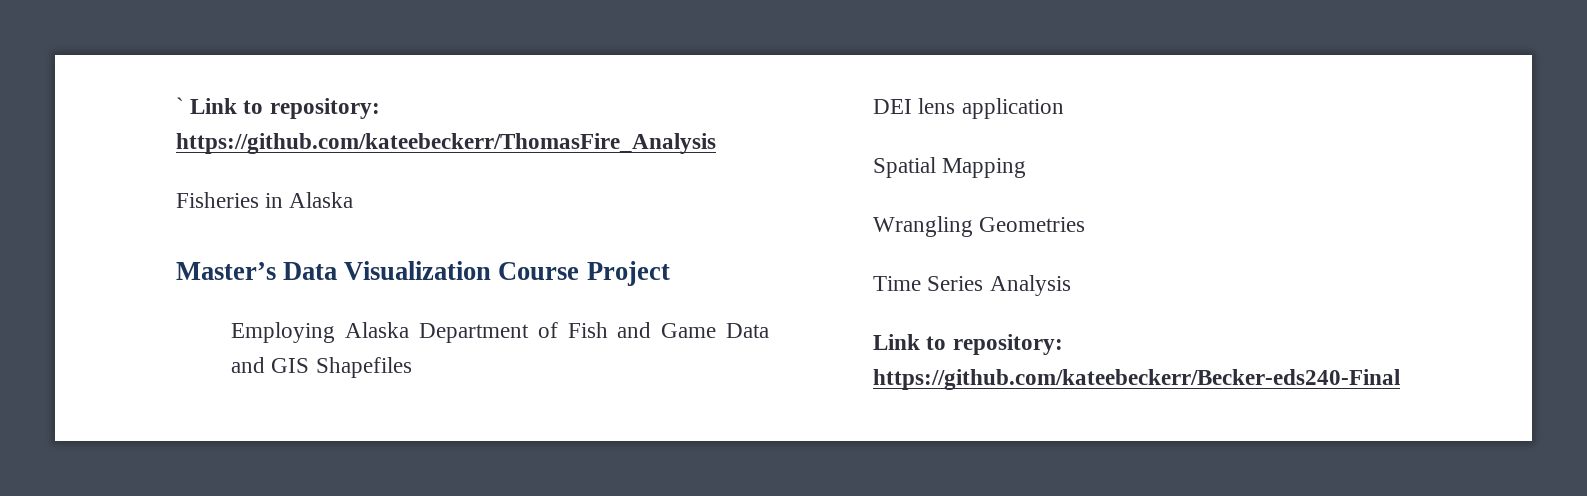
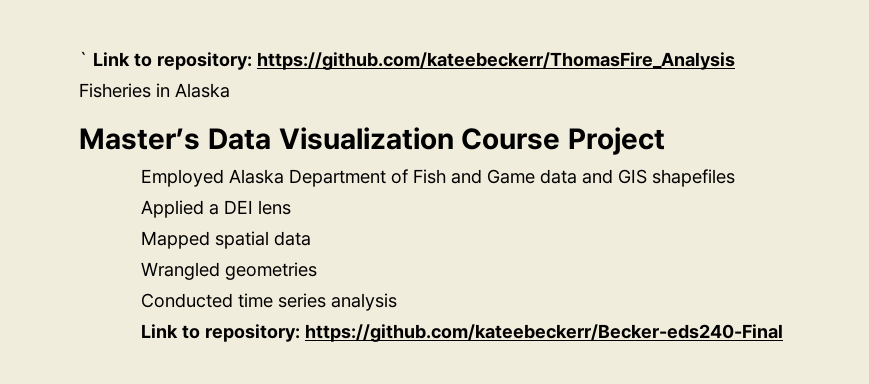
- Employing Alaska Department of Fish and Game Data and GIS Shapefiles
- DEI lens application
- Spatial Mapping
- Wrangling Geometries
- Time Series Analysis
+ Employed Alaska Department of Fish and Game data and GIS shapefiles
+ Applied a DEI lens
+ Mapped spatial data
+ Wrangled geometries
+ Conducted time series analysis

